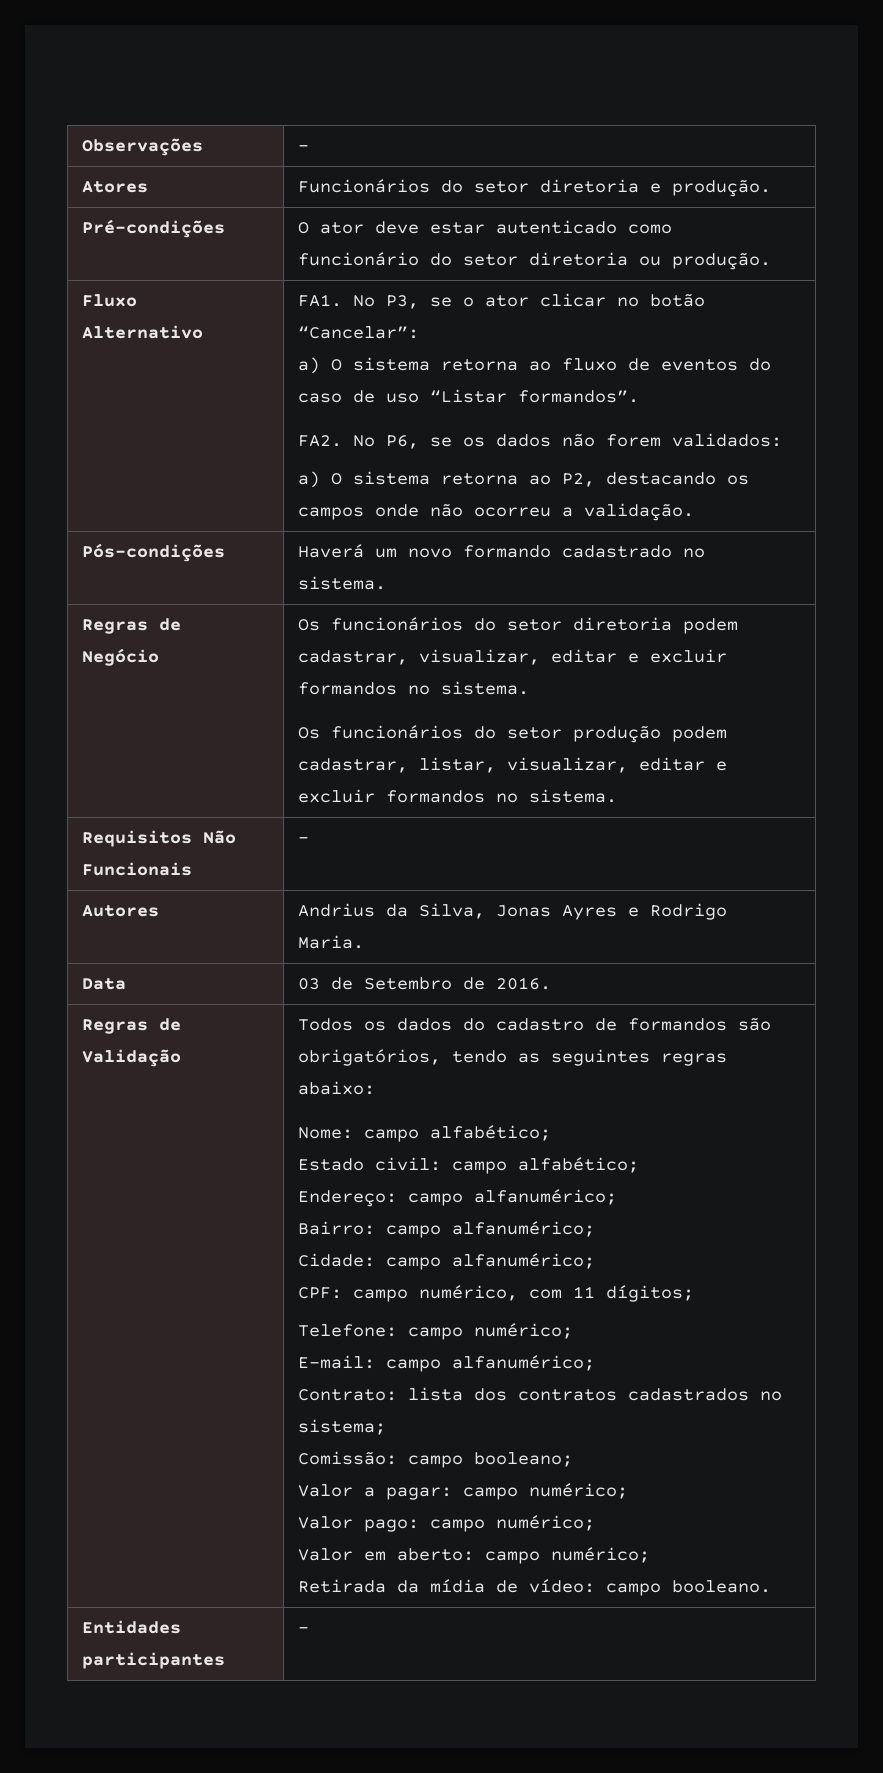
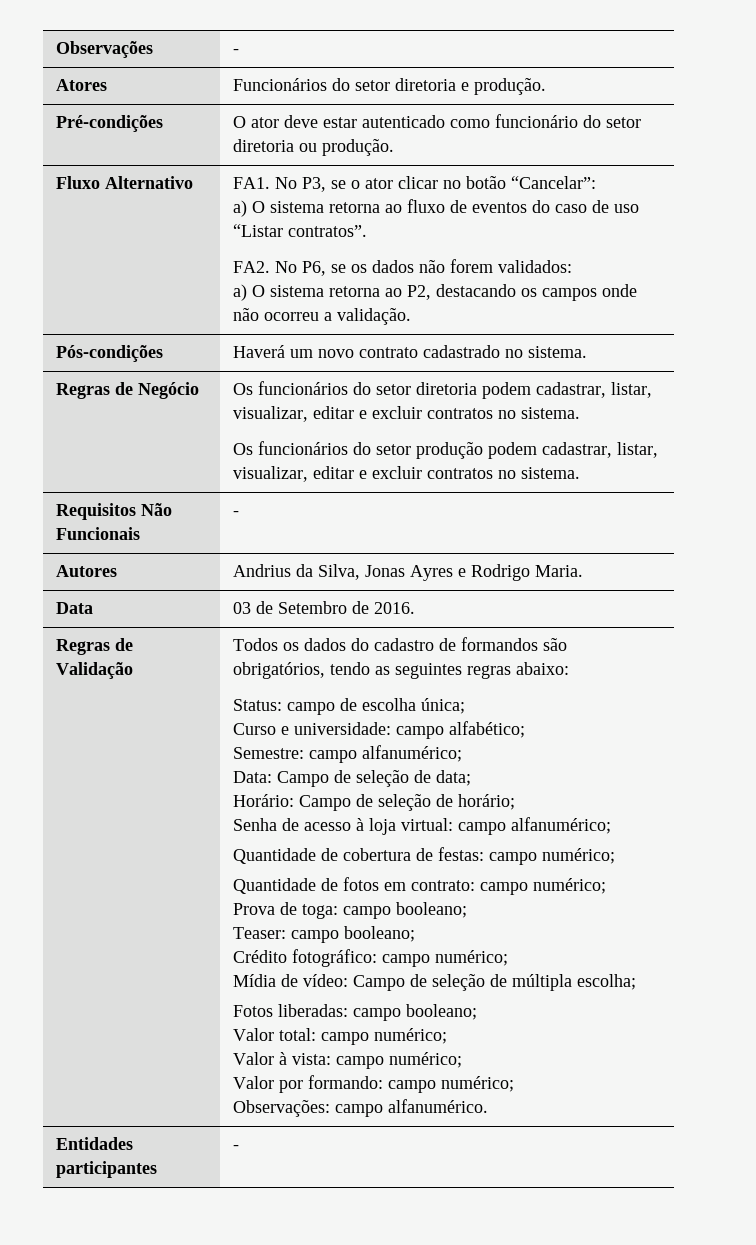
- a) O sistema retorna ao fluxo de eventos do caso de uso “Listar formandos”.
+ a) O sistema retorna ao fluxo de eventos do caso de uso “Listar contratos”.
- Pós-condições | Haverá um novo formando cadastrado no sistema.
+ Pós-condições | Haverá um novo contrato cadastrado no sistema.
- Regras de Negócio | Os funcionários do setor diretoria podem cadastrar, visualizar, editar e excluir formandos no sistema.
- Os funcionários do setor produção podem cadastrar, listar, visualizar, editar e excluir formandos no sistema.
+ Regras de Negócio | Os funcionários do setor diretoria podem cadastrar, listar, visualizar, editar e excluir contratos no sistema.
+ Os funcionários do setor produção podem cadastrar, listar, visualizar, editar e excluir contratos no sistema.
- Nome: campo alfabético;
- Estado civil: campo alfabético;
- Endereço: campo alfanumérico;
- Bairro: campo alfanumérico;
- Cidade: campo alfanumérico;
- CPF: campo numérico, com 11 dígitos;
- Telefone: campo numérico;
- E-mail: campo alfanumérico;
- Contrato: lista dos contratos cadastrados no sistema;
- Comissão: campo booleano;
+ Status: campo de escolha única;
+ Curso e universidade: campo alfabético;
+ Semestre: campo alfanumérico;
+ Data: Campo de seleção de data;
+ Horário: Campo de seleção de horário;
+ Senha de acesso à loja virtual: campo alfanumérico;
+ Quantidade de cobertura de festas: campo numérico;
+ Quantidade de fotos em contrato: campo numérico;
+ Prova de toga: campo booleano;
+ Teaser: campo booleano;
+ Crédito fotográfico: campo numérico;
+ Mídia de vídeo: Campo de seleção de múltipla escolha;
+ Fotos liberadas: campo booleano;
- Valor a pagar: campo numérico;
- Valor pago: campo numérico;
- Valor em aberto: campo numérico;
- Retirada da mídia de vídeo: campo booleano.
+ Valor total: campo numérico;
+ Valor à vista: campo numérico;
+ Valor por formando: campo numérico;
+ Observações: campo alfanumérico.

